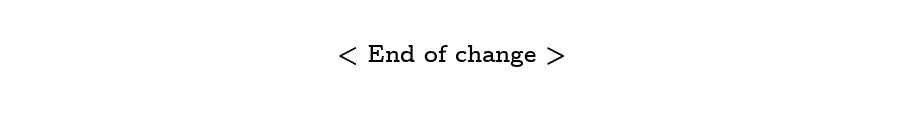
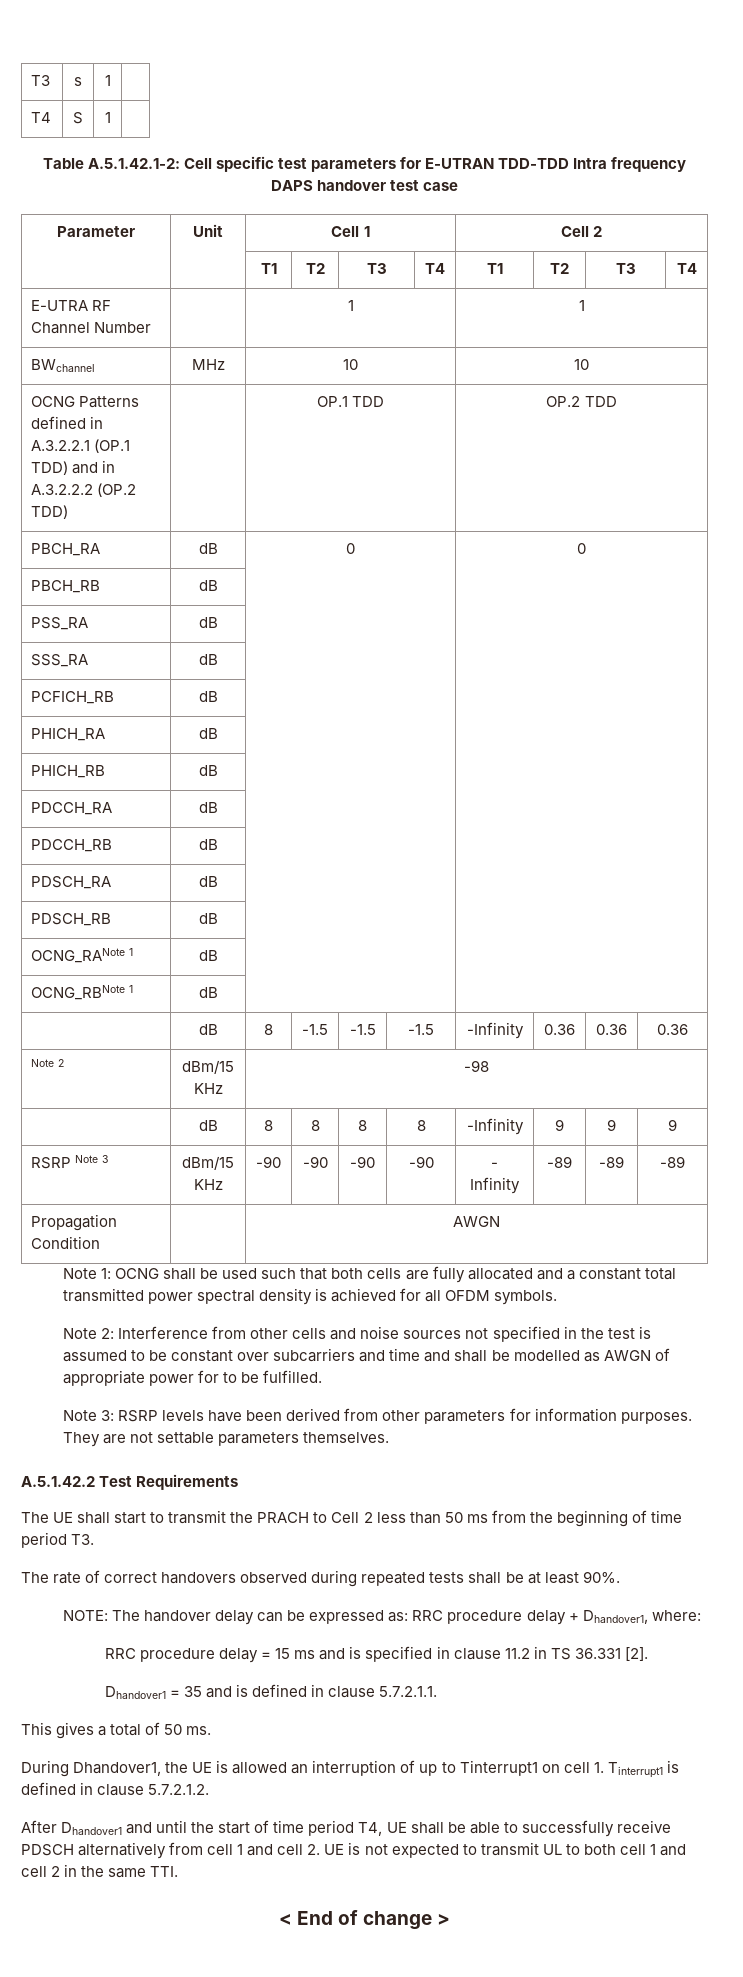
+ T3 | s | 1 |
+ T4 | S | 1 |
+ Table A.5.1.42.1-2: Cell specific test parameters for E-UTRAN TDD-TDD Intra frequency DAPS handover test case
+ Parameter | Unit | Cell 1 | Cell 2
+ | | T1 | T2 | T3 | T4 | T1 | T2 | T3 | T4
+ E-UTRA RF Channel Number | | 1 | 1
+ BWchannel | MHz | 10 | 10
+ OCNG Patterns defined in A.3.2.2.1 (OP.1 TDD) and in A.3.2.2.2 (OP.2 TDD) | | OP.1 TDD | OP.2 TDD
+ PBCH_RA | dB | 0 | 0
+ PBCH_RB | dB | |
+ PSS_RA | dB | |
+ SSS_RA | dB | |
+ PCFICH_RB | dB | |
+ PHICH_RA | dB | |
+ PHICH_RB | dB | |
+ PDCCH_RA | dB | |
+ PDCCH_RB | dB | |
+ PDSCH_RA | dB | |
+ PDSCH_RB | dB | |
+ OCNG_RANote 1 | dB | |
+ OCNG_RBNote 1 | dB | |
+ | dB | 8 | -1.5 | -1.5 | -1.5 | -Infinity | 0.36 | 0.36 | 0.36
+ Note 2 | dBm/15 KHz | -98
+ | dB | 8 | 8 | 8 | 8 | -Infinity | 9 | 9 | 9
+ RSRP Note 3 | dBm/15 KHz | -90 | -90 | -90 | -90 | - Infinity | -89 | -89 | -89
+ Propagation Condition | | AWGN
+ Note 1: OCNG shall be used such that both cells are fully allocated and a constant total transmitted power spectral density is achieved for all OFDM symbols.
+ Note 2: Interference from other cells and noise sources not specified in the test is assumed to be constant over subcarriers and time and shall be modelled as AWGN of appropriate power for to be fulfilled.
+ Note 3: RSRP levels have been derived from other parameters for information purposes. They are not settable parameters themselves.
+ A.5.1.42.2 Test Requirements
+ The UE shall start to transmit the PRACH to Cell 2 less than 50 ms from the beginning of time period T3.
+ The rate of correct handovers observed during repeated tests shall be at least 90%.
+ NOTE: The handover delay can be expressed as: RRC procedure delay + Dhandover1, where:
+ RRC procedure delay = 15 ms and is specified in clause 11.2 in TS 36.331 [2].
+ Dhandover1 = 35 and is defined in clause 5.7.2.1.1.
+ This gives a total of 50 ms.
+ During Dhandover1, the UE is allowed an interruption of up to Tinterrupt1 on cell 1. Tinterrupt1 is defined in clause 5.7.2.1.2.
+ After Dhandover1 and until the start of time period T4, UE shall be able to successfully receive PDSCH alternatively from cell 1 and cell 2. UE is not expected to transmit UL to both cell 1 and cell 2 in the same TTI.

